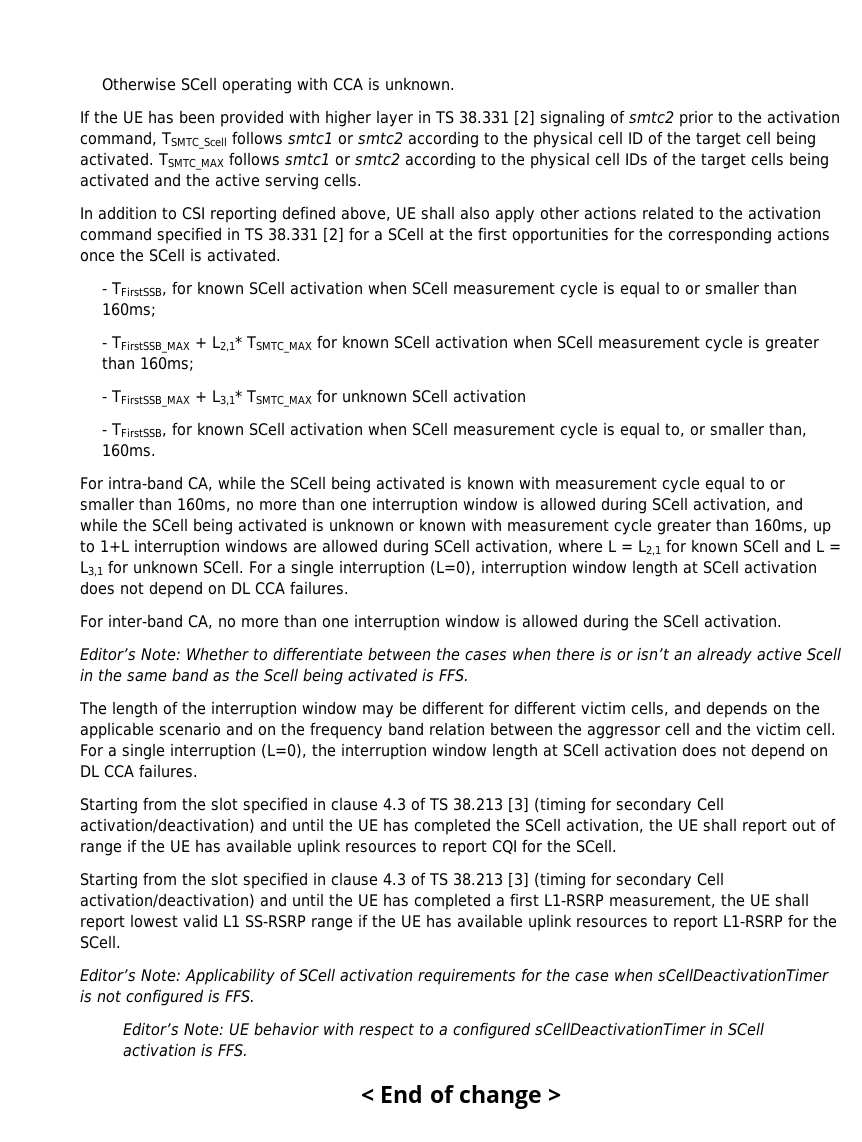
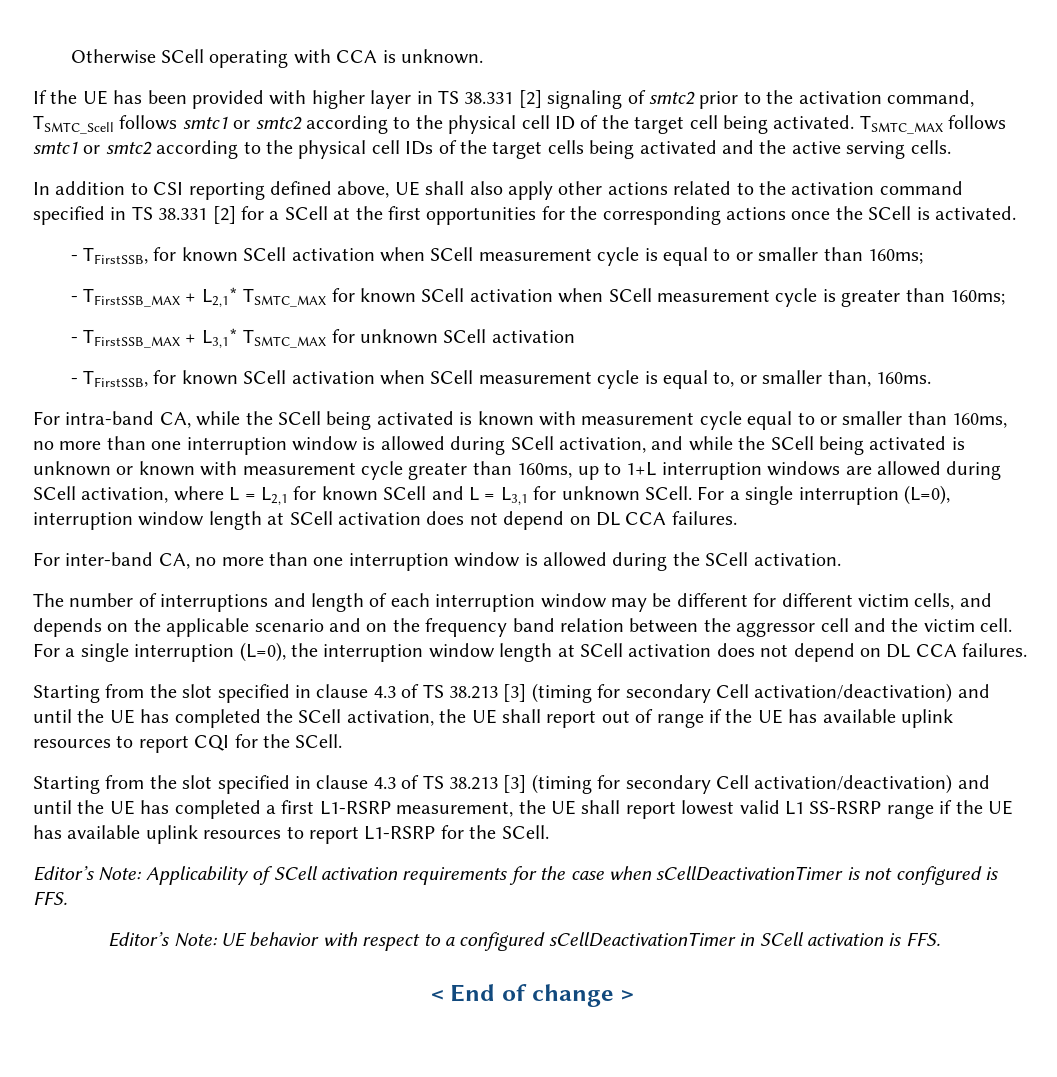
- Editor’s Note: Whether to differentiate between the cases when there is or isn’t an already active Scell in the same band as the Scell being activated is FFS.
- The length of the interruption window may be different for different victim cells, and depends on the applicable scenario and on the frequency band relation between the aggressor cell and the victim cell.
+ The number of interruptions and length of each interruption window may be different for different victim cells, and depends on the applicable scenario and on the frequency band relation between the aggressor cell and the victim cell.

